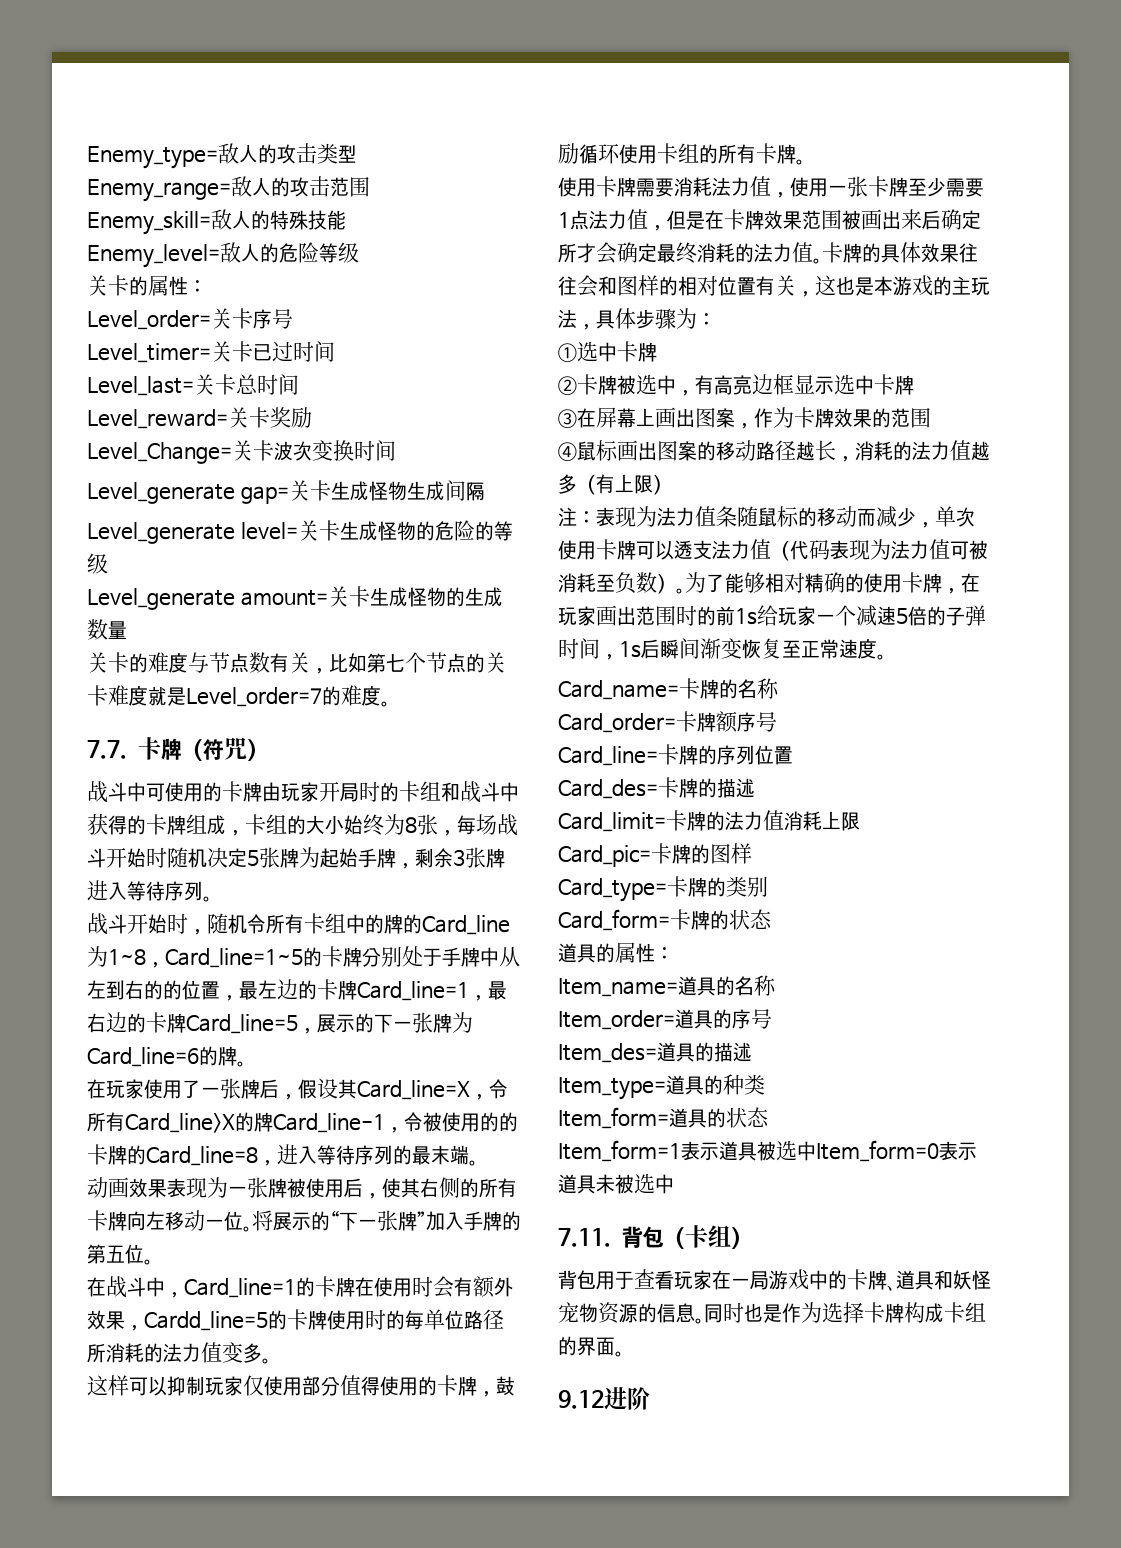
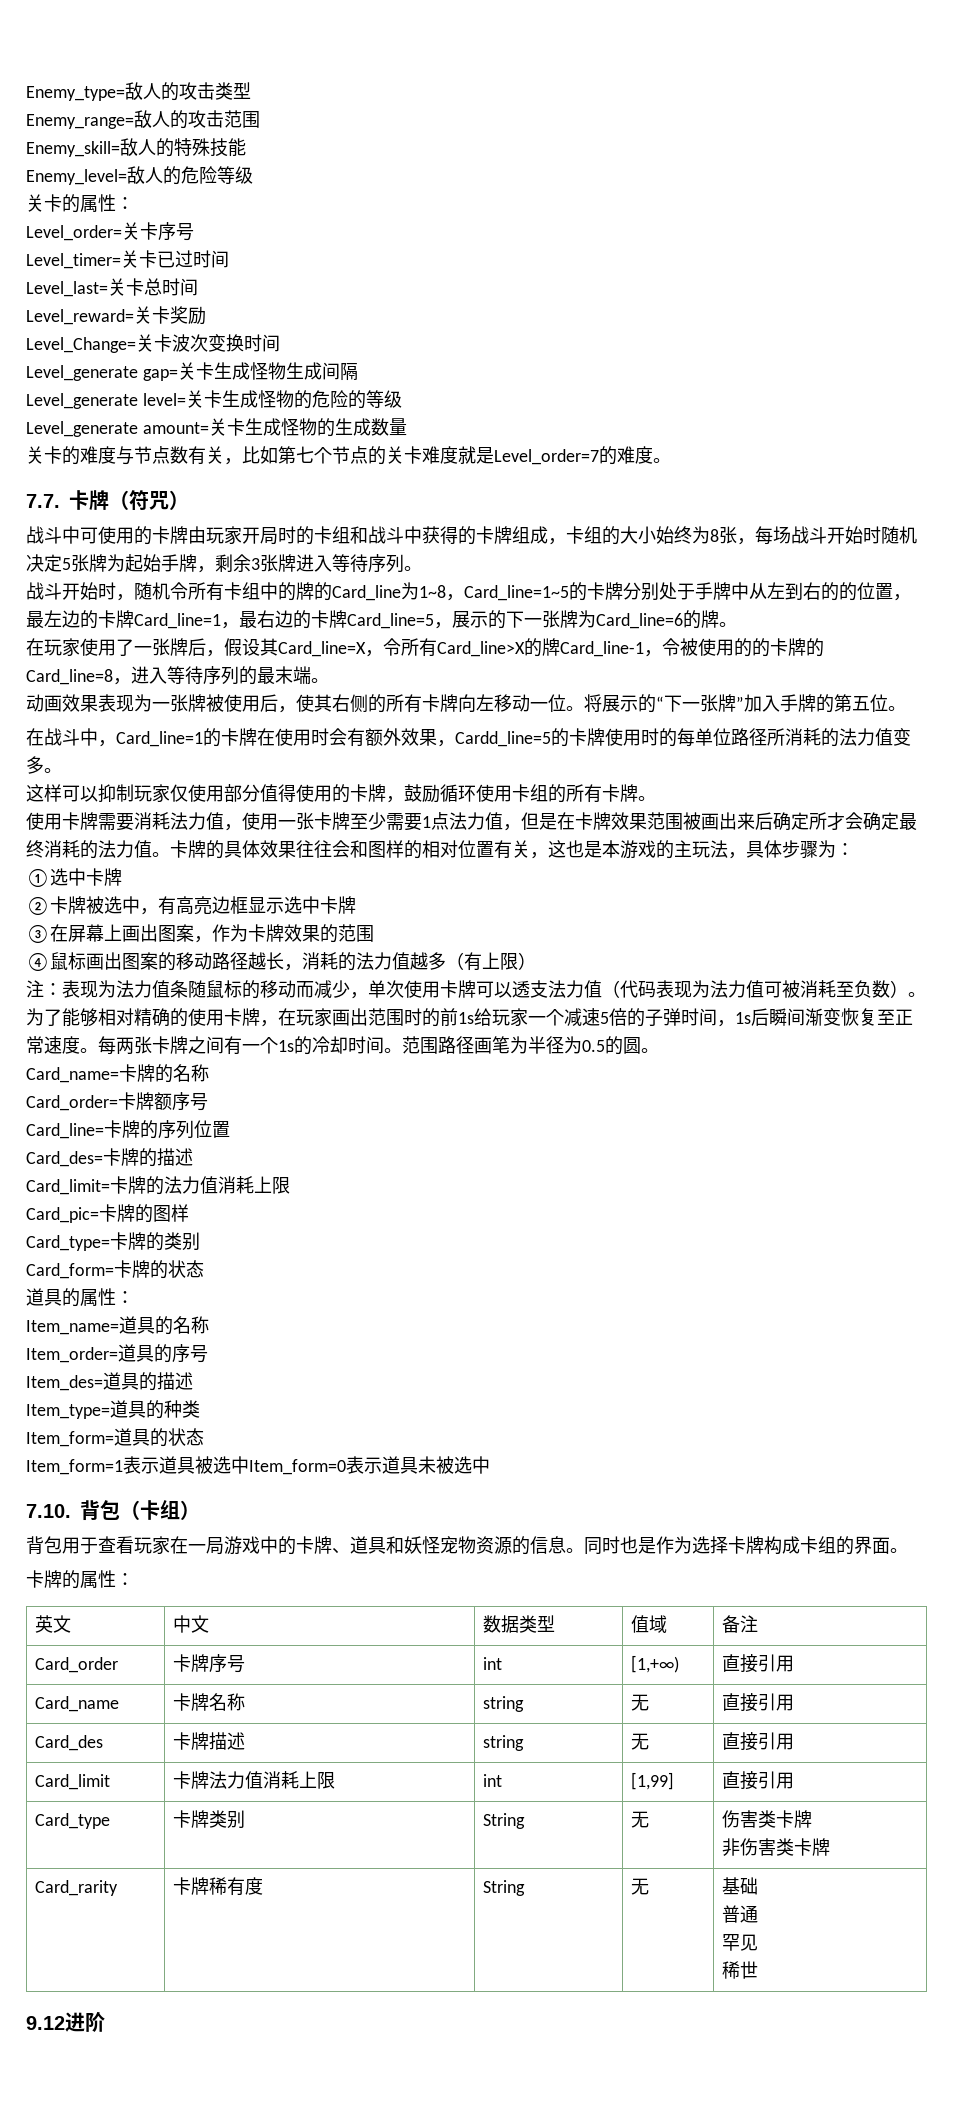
+ 每两张卡牌之间有一个1s的冷却时间。范围路径画笔为半径为0.5的圆。
- 7.11.背包（卡组）
+ 7.10.背包（卡组）
+ 卡牌的属性：
+ 英文 | 中文 | 数据类型 | 值域 | 备注
+ Card_order | 卡牌序号 | int | [1,+∞) | 直接引用
+ Card_name | 卡牌名称 | string | 无 | 直接引用
+ Card_des | 卡牌描述 | string | 无 | 直接引用
+ Card_limit | 卡牌法力值消耗上限 | int | [1,99] | 直接引用
+ Card_type | 卡牌类别 | String | 无 | 伤害类卡牌
+ 非伤害类卡牌
+ Card_rarity | 卡牌稀有度 | String | 无 | 基础
+ 普通
+ 罕见
+ 稀世

